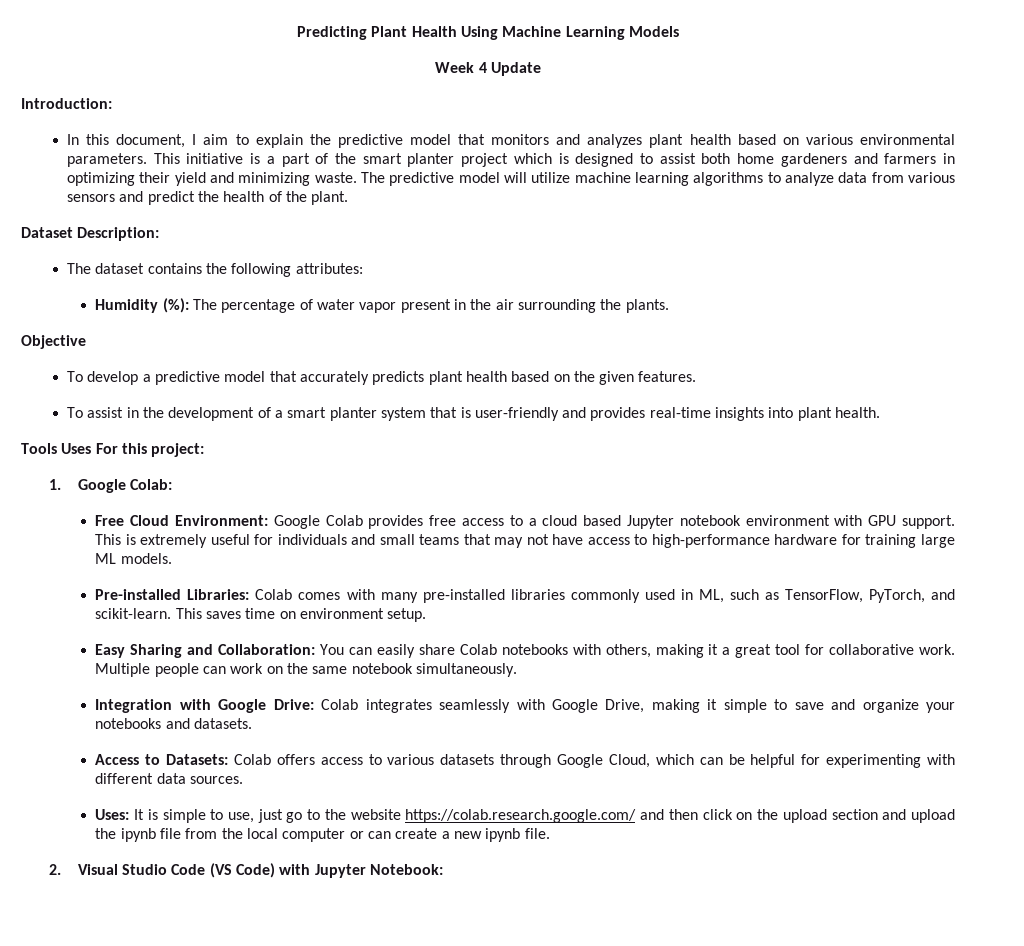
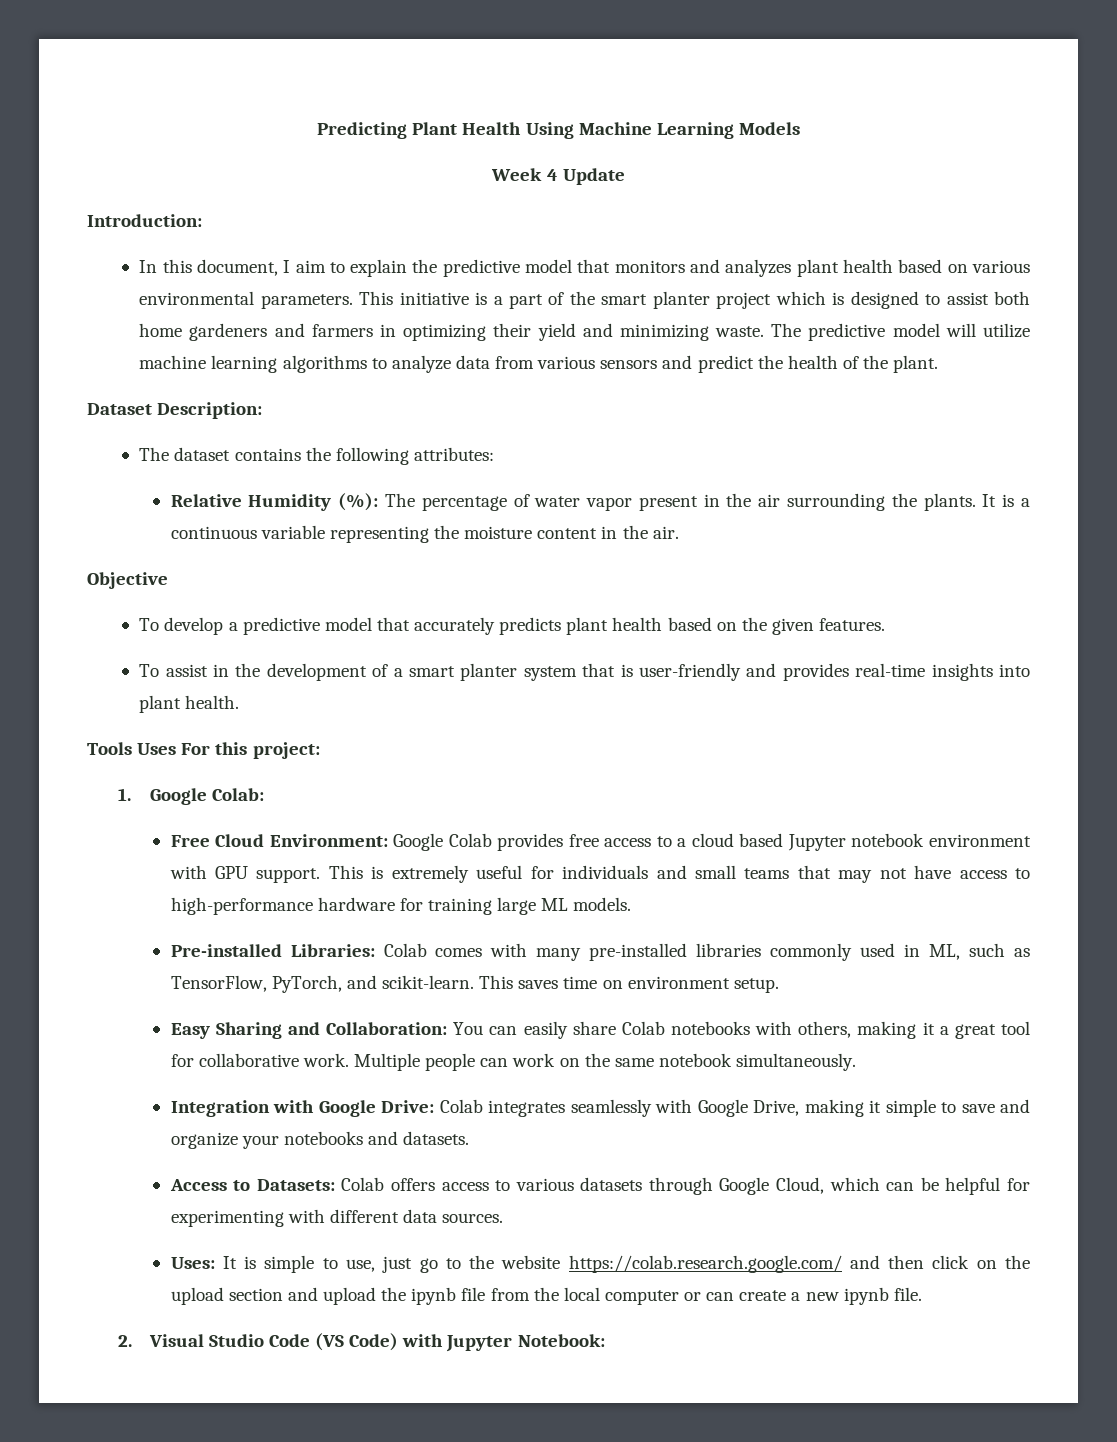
- Humidity (%): The percentage of water vapor present in the air surrounding the plants.
+ Relative Humidity (%): The percentage of water vapor present in the air surrounding the plants. It is a continuous variable representing the moisture content in the air.

